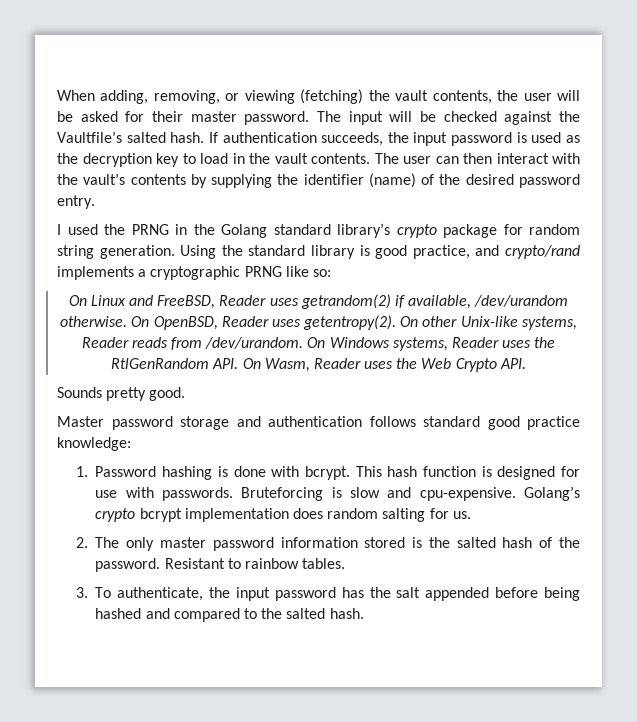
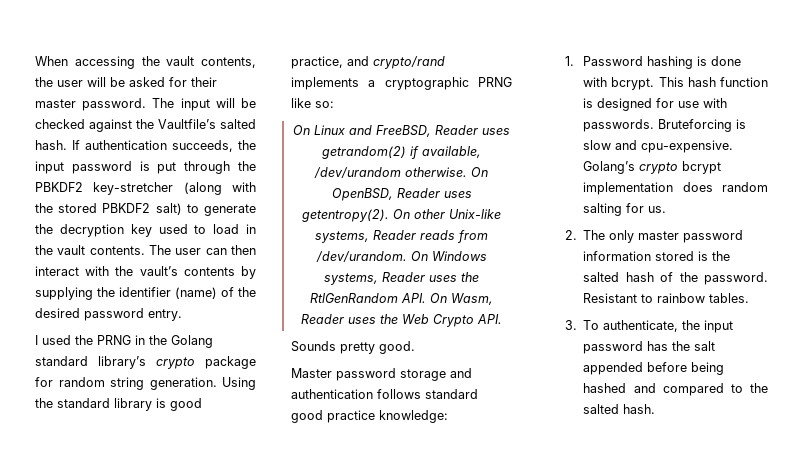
- When adding, removing, or viewing (fetching) the vault contents, the user will be asked for their master password.
+ When accessing the vault contents, the user will be asked for their master password.
- If authentication succeeds, the input password is used as the decryption key to load in the vault contents.
+ If authentication succeeds, the input password is put through the PBKDF2 key-stretcher (along with the stored PBKDF2 salt) to generate the decryption key used to load in the vault contents.

